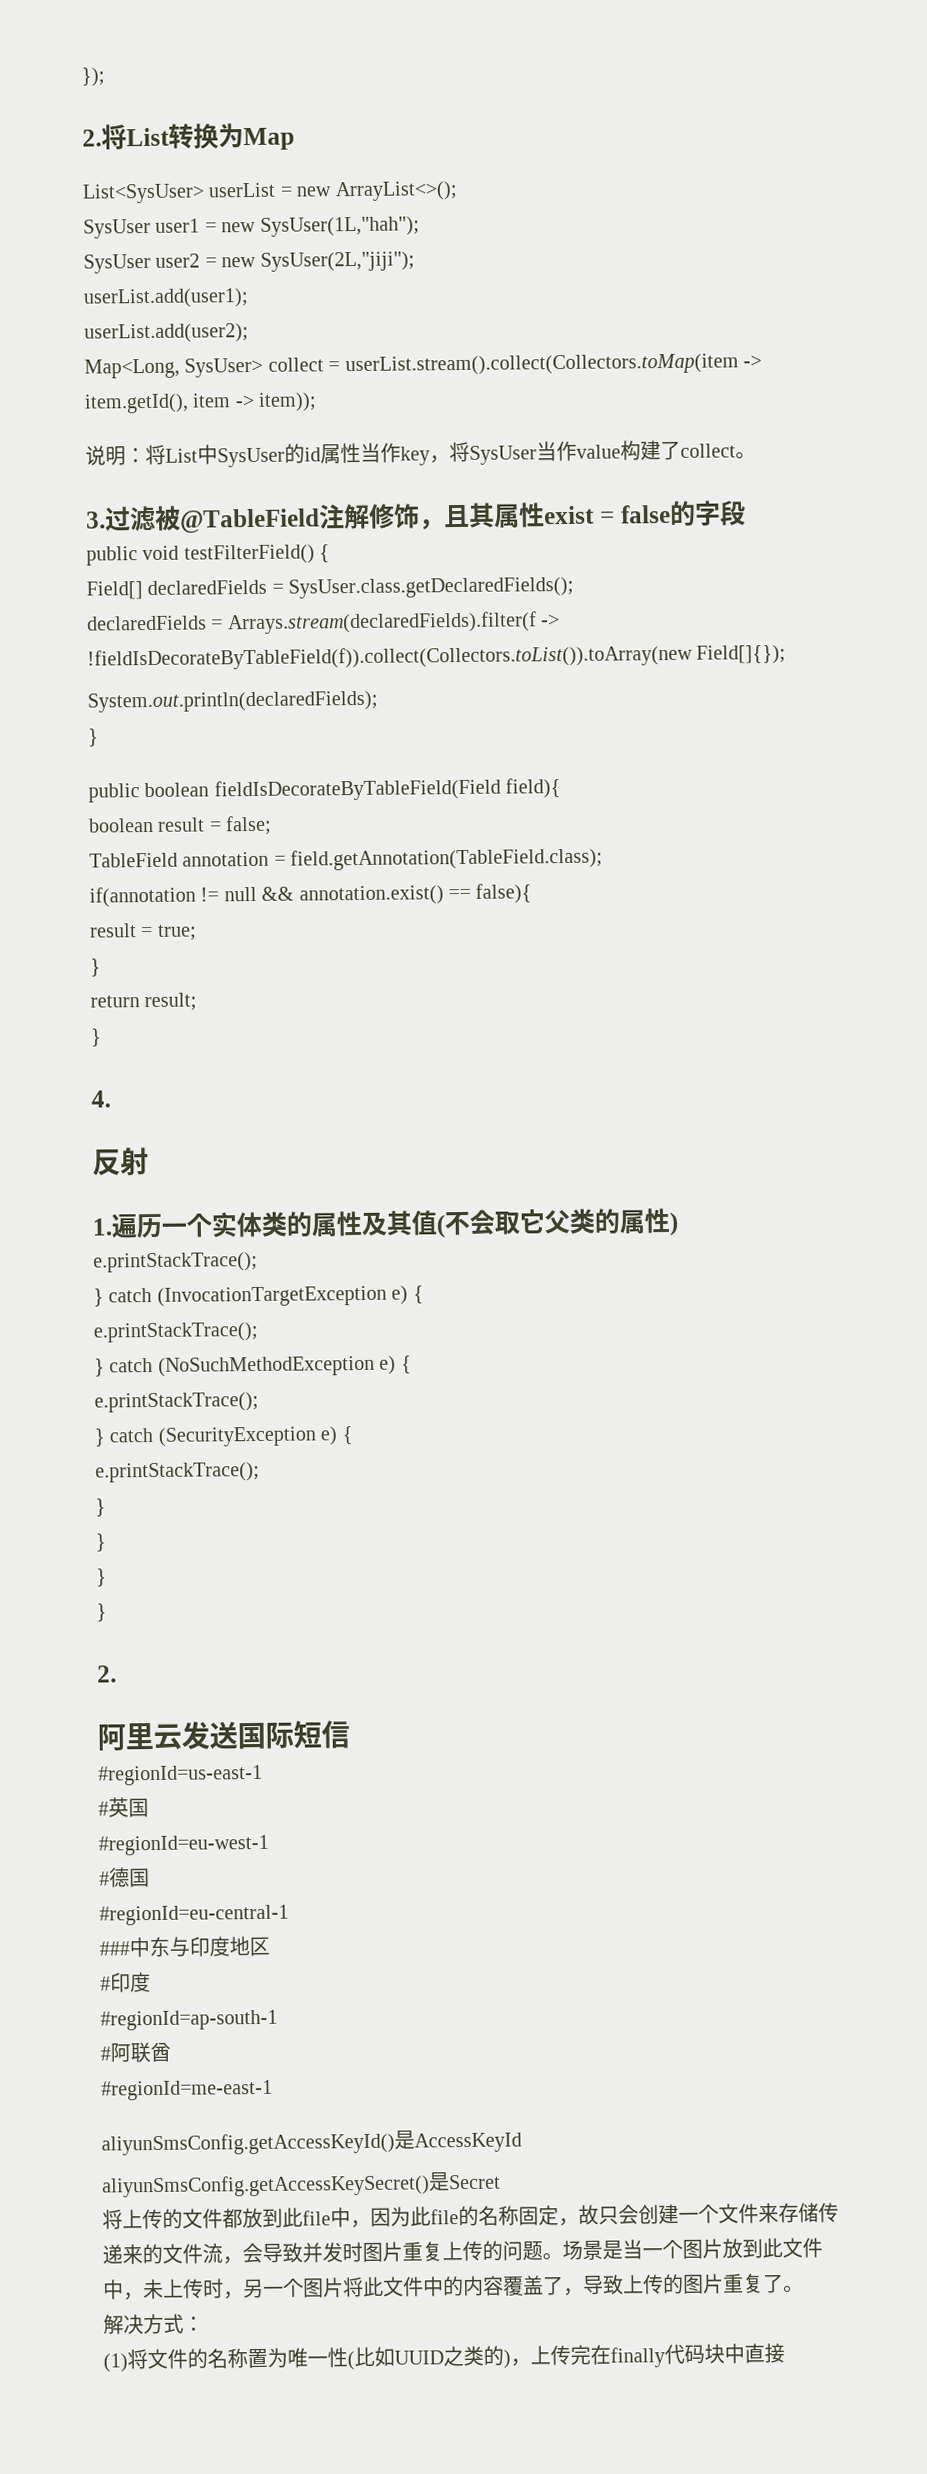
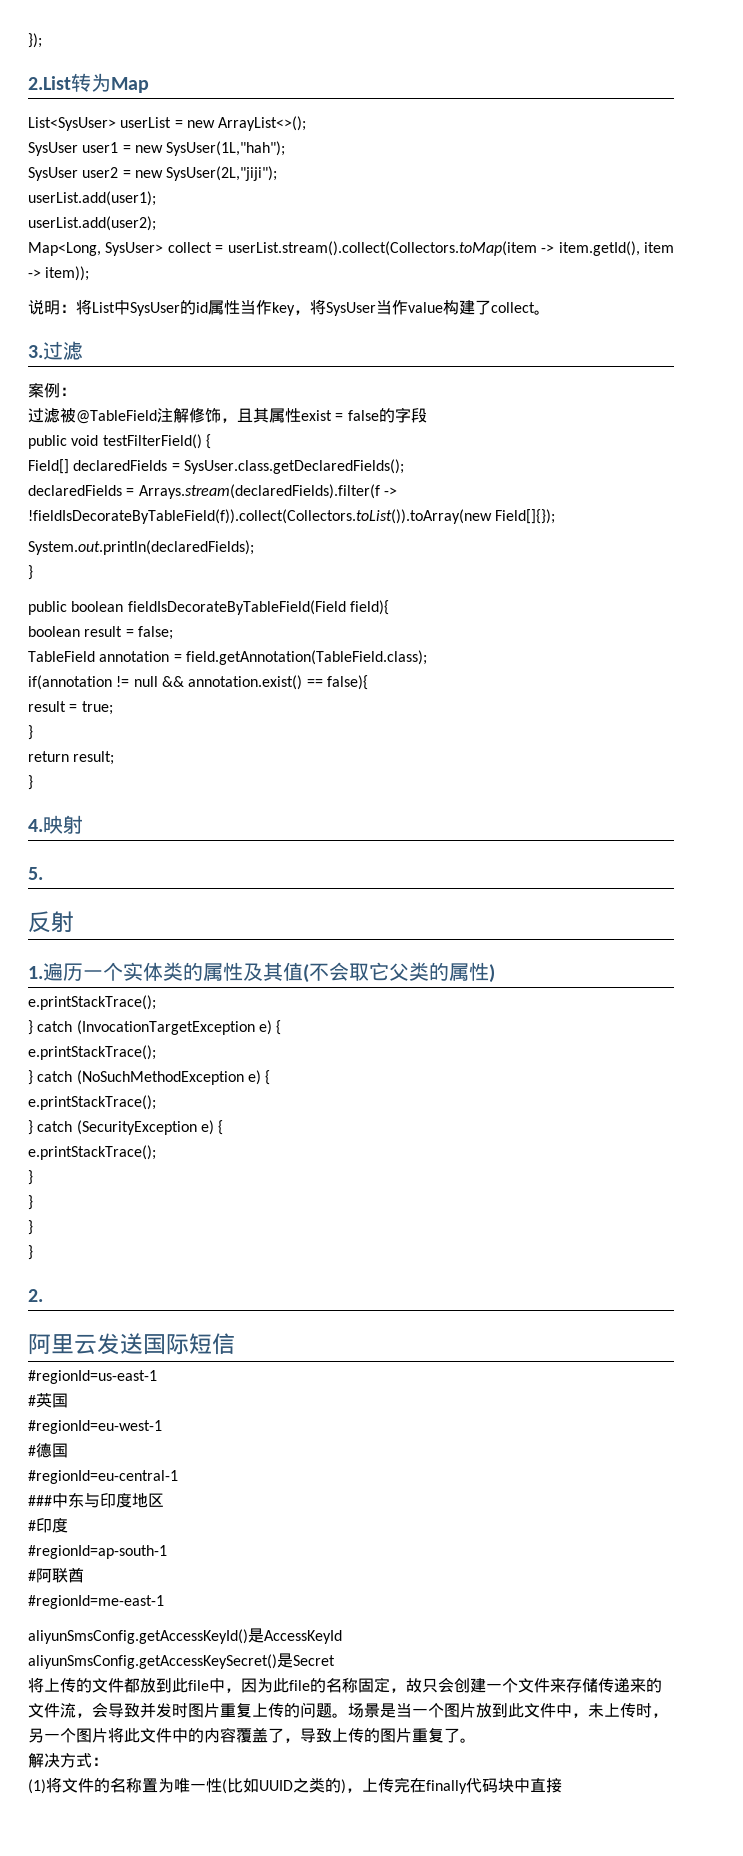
- 2.将List转换为Map
+ 2.List转为Map
- 3.过滤被@TableField注解修饰，且其属性exist = false的字段
+ 3.过滤
+ 案例：
+ 过滤被@TableField注解修饰，且其属性exist = false的字段
- 4.
+ 4.映射
+ 5.

